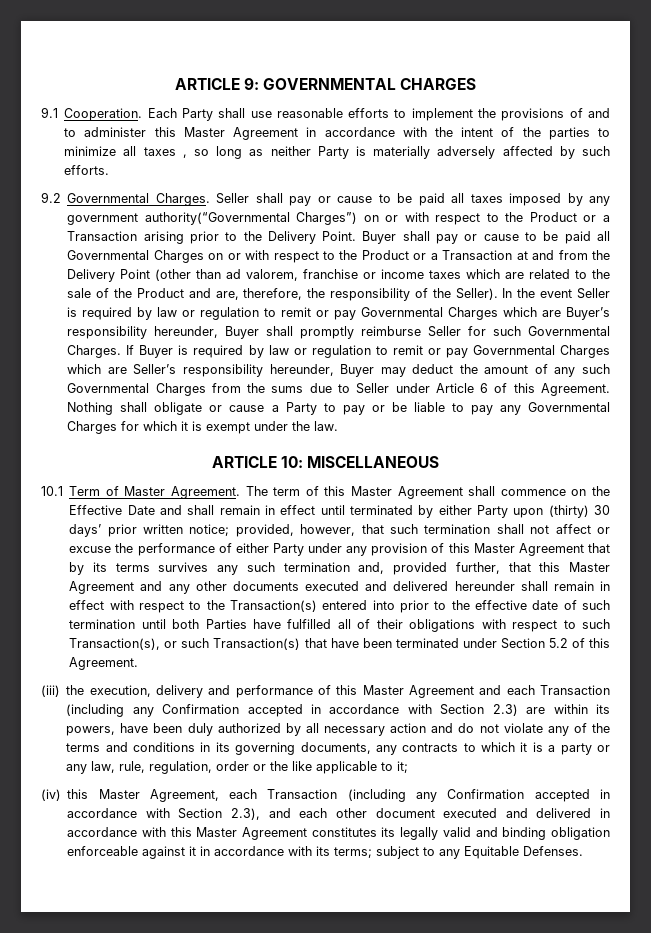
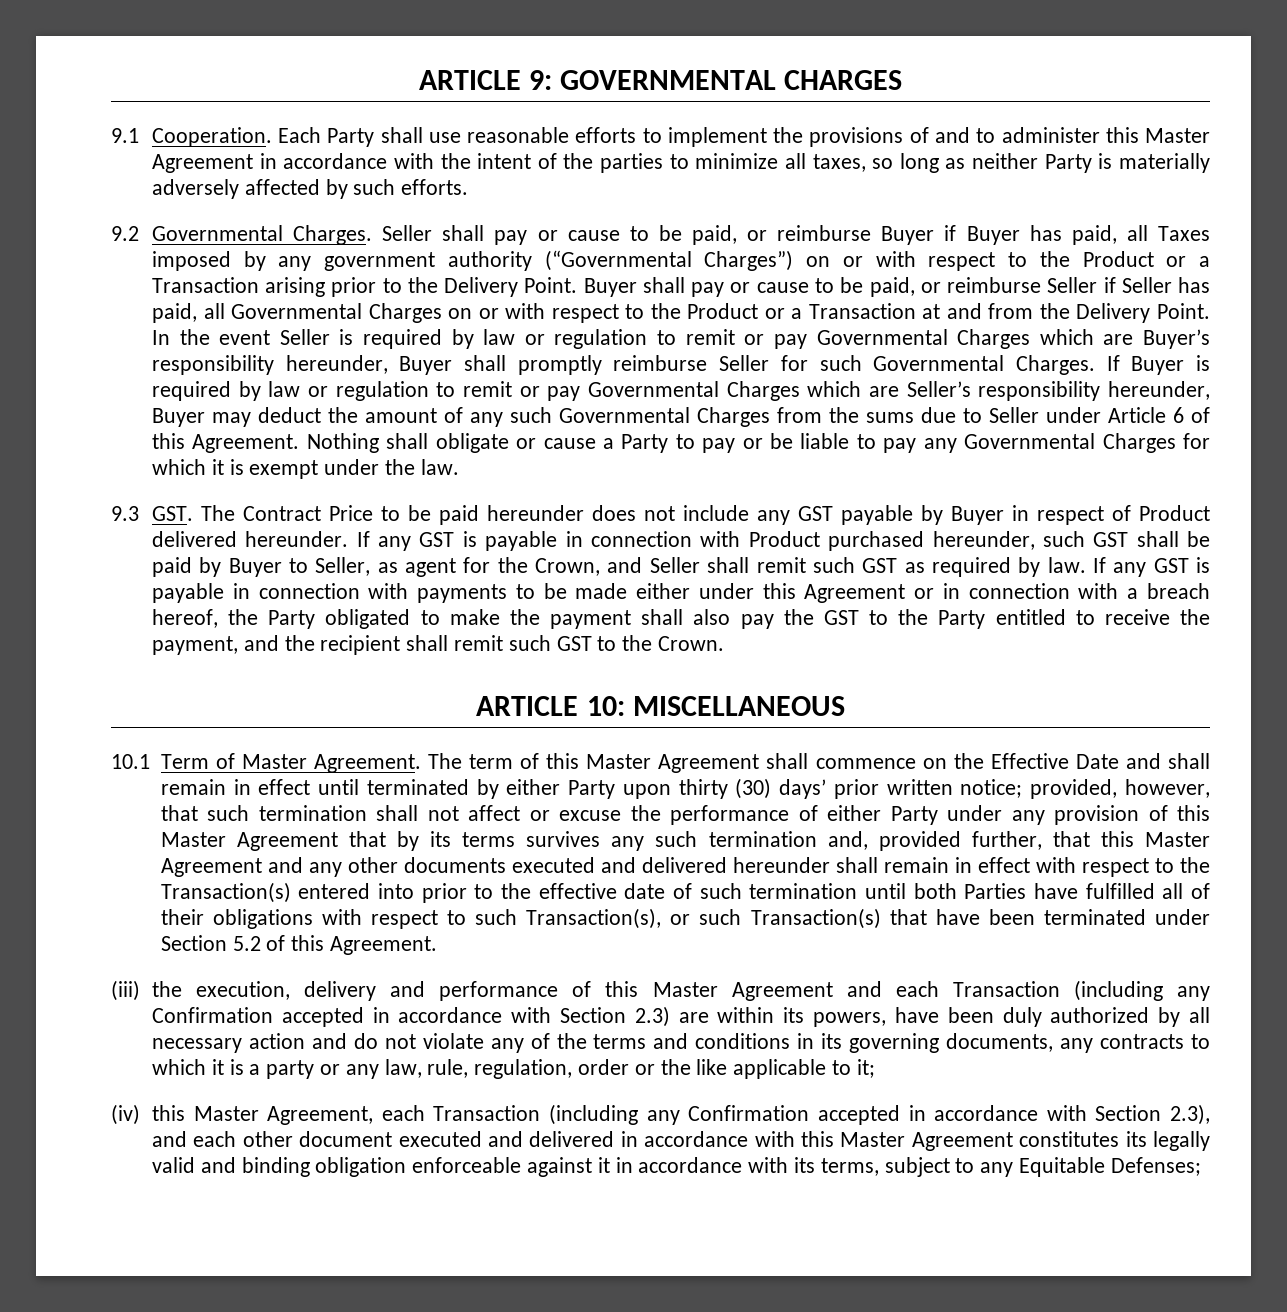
- Each Party shall use reasonable efforts to implement the provisions of and to administer this Master Agreement in accordance with the intent of the parties to minimize all taxes , so long as neither Party is materially adversely affected by such efforts.
+ Each Party shall use reasonable efforts to implement the provisions of and to administer this Master Agreement in accordance with the intent of the parties to minimize all taxes, so long as neither Party is materially adversely affected by such efforts.
- Seller shall pay or cause to be paid all taxes imposed by any government authority(“Governmental Charges”) on or with respect to the Product or a Transaction arising prior to the Delivery Point.
+ Seller shall pay or cause to be paid, or reimburse Buyer if Buyer has paid, all Taxes imposed by any government authority (“Governmental Charges”) on or with respect to the Product or a Transaction arising prior to the Delivery Point.
- Buyer shall pay or cause to be paid all Governmental Charges on or with respect to the Product or a Transaction at and from the Delivery Point (other than ad valorem, franchise or income taxes which are related to the sale of the Product and are, therefore, the responsibility of the Seller).
+ Buyer shall pay or cause to be paid, or reimburse Seller if Seller has paid, all Governmental Charges on or with respect to the Product or a Transaction at and from the Delivery Point.
+ 9.3 GST. The Contract Price to be paid hereunder does not include any GST payable by Buyer in respect of Product delivered hereunder. If any GST is payable in connection with Product purchased hereunder, such GST shall be paid by Buyer to Seller, as agent for the Crown, and Seller shall remit such GST as required by law. If any GST is payable in connection with payments to be made either under this Agreement or in connection with a breach hereof, the Party obligated to make the payment shall also pay the GST to the Party entitled to receive the payment, and the recipient shall remit such GST to the Crown.
- The term of this Master Agreement shall commence on the Effective Date and shall remain in effect until terminated by either Party upon (thirty) 30 days’ prior written notice;
+ The term of this Master Agreement shall commence on the Effective Date and shall remain in effect until terminated by either Party upon thirty (30) days’ prior written notice;
- (iv) this Master Agreement, each Transaction (including any Confirmation accepted in accordance with Section 2.3), and each other document executed and delivered in accordance with this Master Agreement constitutes its legally valid and binding obligation enforceable against it in accordance with its terms; subject to any Equitable Defenses.
+ (iv) this Master Agreement, each Transaction (including any Confirmation accepted in accordance with Section 2.3), and each other document executed and delivered in accordance with this Master Agreement constitutes its legally valid and binding obligation enforceable against it in accordance with its terms, subject to any Equitable Defenses;

